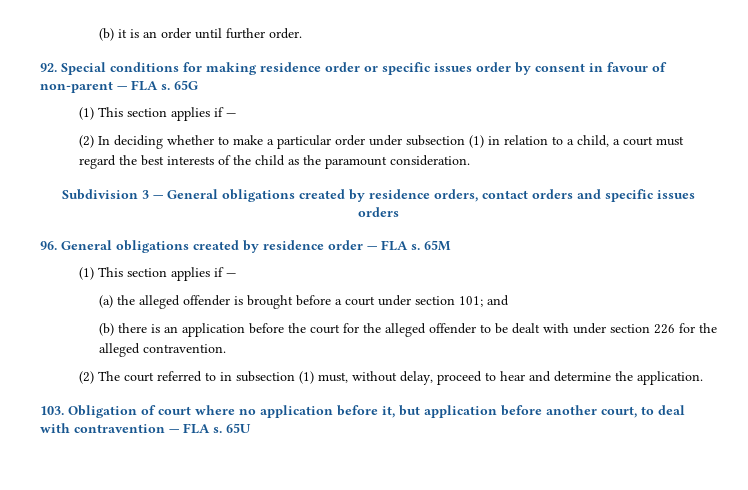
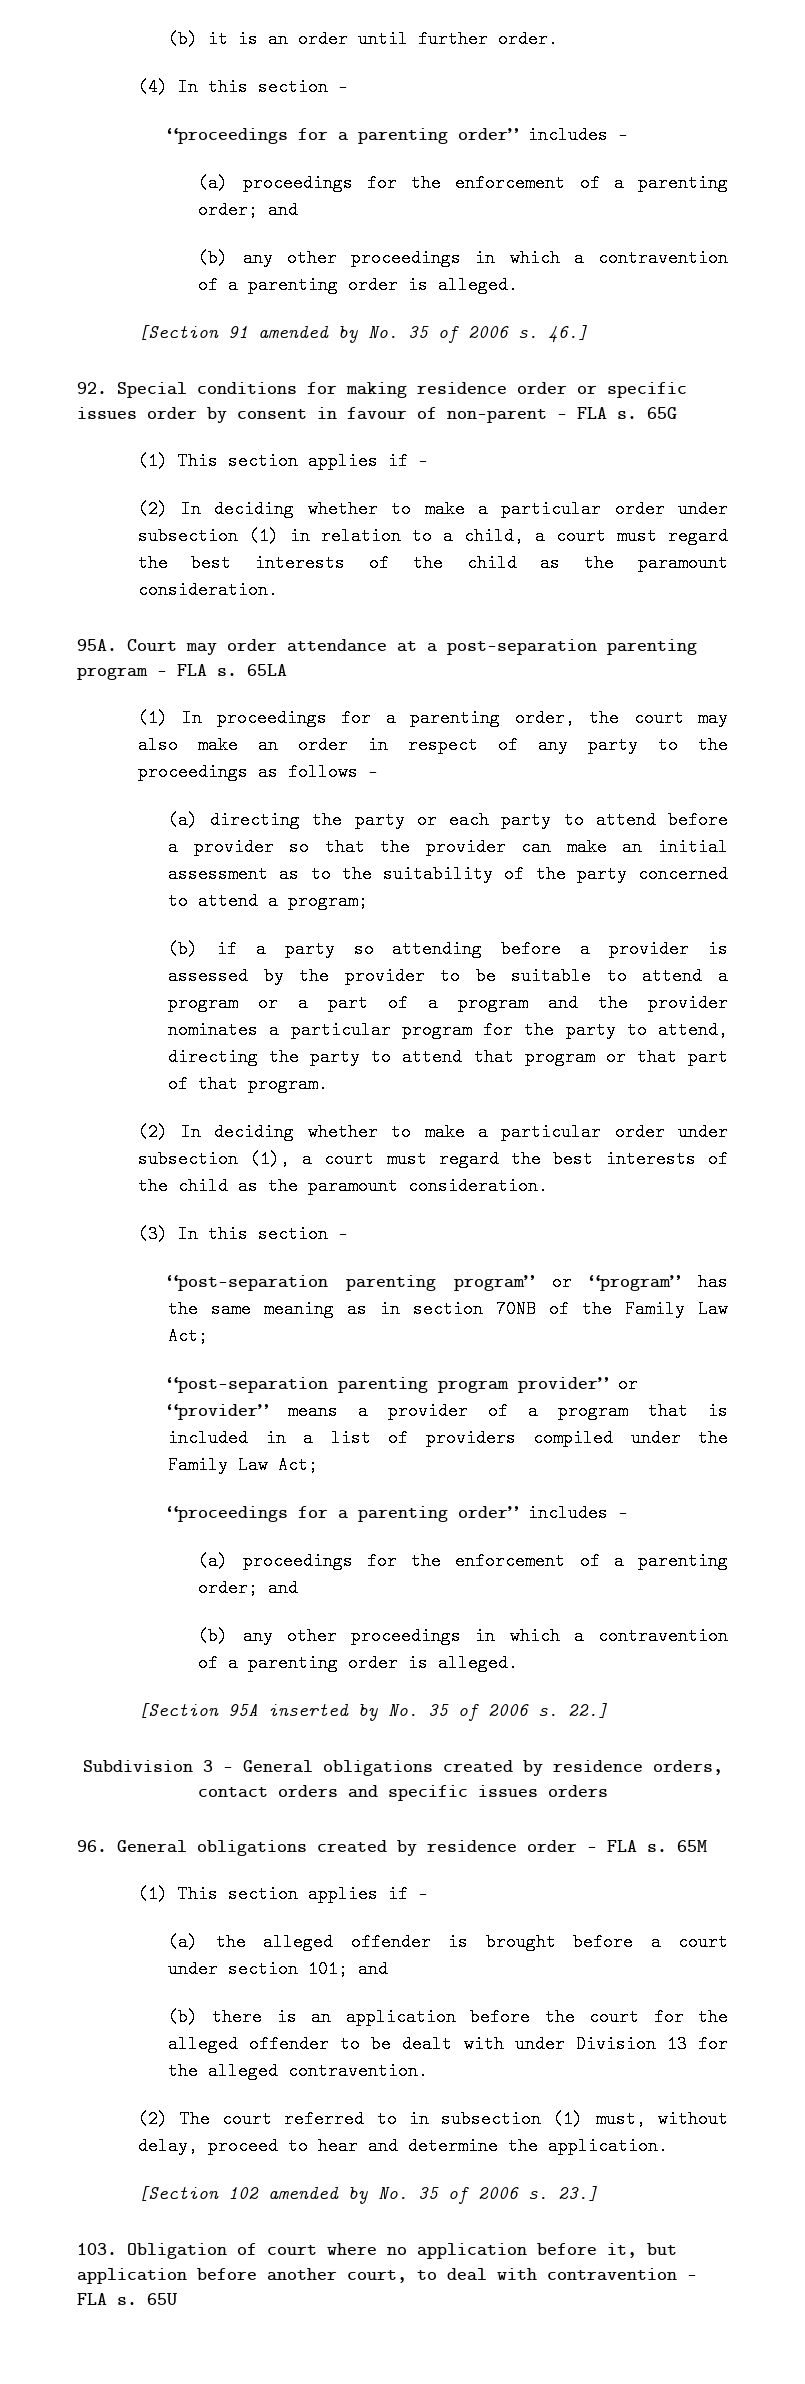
+ (4) In this section —
+ “proceedings for a parenting order” includes —
+ (a) proceedings for the enforcement of a parenting order; and
+ (b) any other proceedings in which a contravention of a parenting order is alleged.
+ [Section 91 amended by No. 35 of 2006 s. 46.]
+ 95A. Court may order attendance at a post-separation parenting program — FLA s. 65LA
+ (1) In proceedings for a parenting order, the court may also make an order in respect of any party to the proceedings as follows —
+ (a) directing the party or each party to attend before a provider so that the provider can make an initial assessment as to the suitability of the party concerned to attend a program;
+ (b) if a party so attending before a provider is assessed by the provider to be suitable to attend a program or a part of a program and the provider nominates a particular program for the party to attend, directing the party to attend that program or that part of that program.
+ (2) In deciding whether to make a particular order under subsection (1), a court must regard the best interests of the child as the paramount consideration.
+ (3) In this section —
+ “post-separation parenting program” or “program” has the same meaning as in section 70NB of the Family Law Act;
+ “post-separation parenting program provider” or “provider” means a provider of a program that is included in a list of providers compiled under the Family Law Act;
+ “proceedings for a parenting order” includes —
+ (a) proceedings for the enforcement of a parenting order; and
+ (b) any other proceedings in which a contravention of a parenting order is alleged.
+ [Section 95A inserted by No. 35 of 2006 s. 22.]
- (b) there is an application before the court for the alleged offender to be dealt with under section 226 for the alleged contravention.
+ (b) there is an application before the court for the alleged offender to be dealt with under Division 13 for the alleged contravention.
+ [Section 102 amended by No. 35 of 2006 s. 23.]

